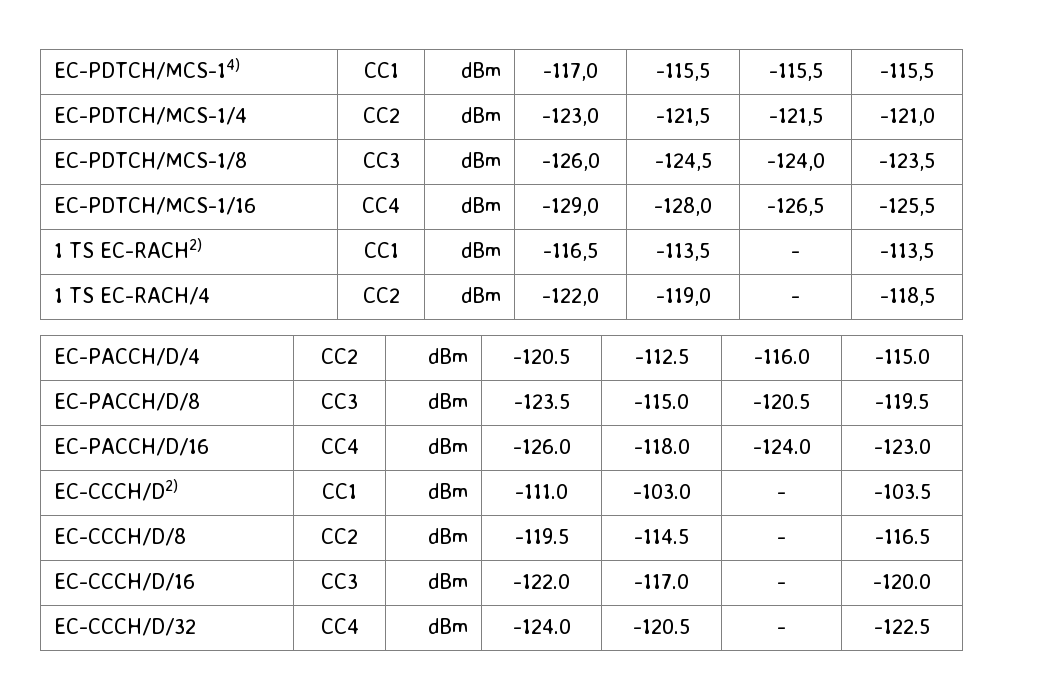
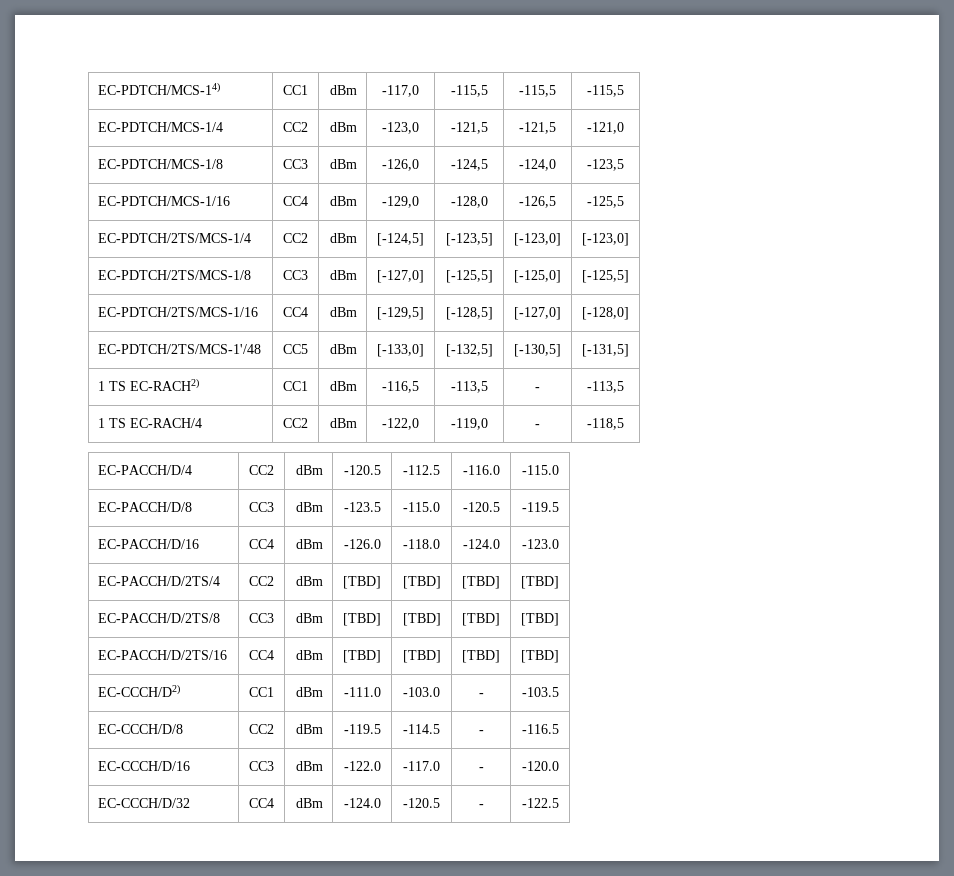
+ EC-PDTCH/2TS/MCS-1/4 | CC2 | dBm | [-124,5] | [-123,5] | [-123,0] | [-123,0]
+ EC-PDTCH/2TS/MCS-1/8 | CC3 | dBm | [-127,0] | [-125,5] | [-125,0] | [-125,5]
+ EC-PDTCH/2TS/MCS-1/16 | CC4 | dBm | [-129,5] | [-128,5] | [-127,0] | [-128,0]
+ EC-PDTCH/2TS/MCS-1'/48 | CC5 | dBm | [-133,0] | [-132,5] | [-130,5] | [-131,5]
+ EC-PACCH/D/2TS/4 | CC2 | dBm | [TBD] | [TBD] | [TBD] | [TBD]
+ EC-PACCH/D/2TS/8 | CC3 | dBm | [TBD] | [TBD] | [TBD] | [TBD]
+ EC-PACCH/D/2TS/16 | CC4 | dBm | [TBD] | [TBD] | [TBD] | [TBD]

